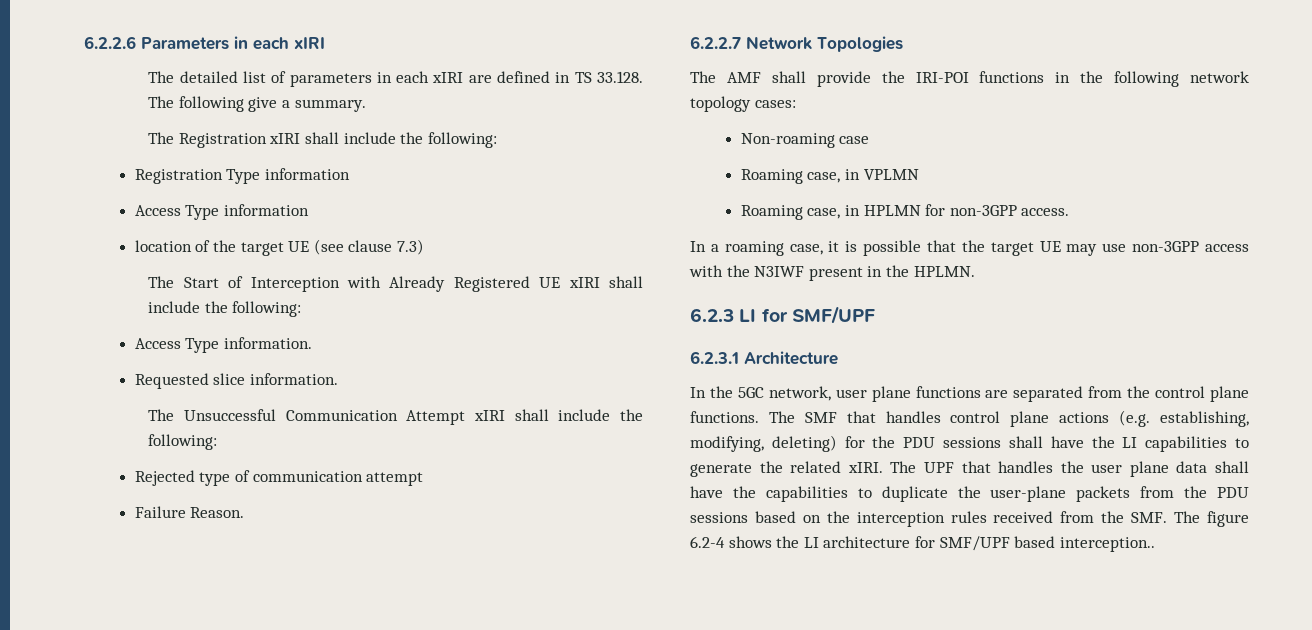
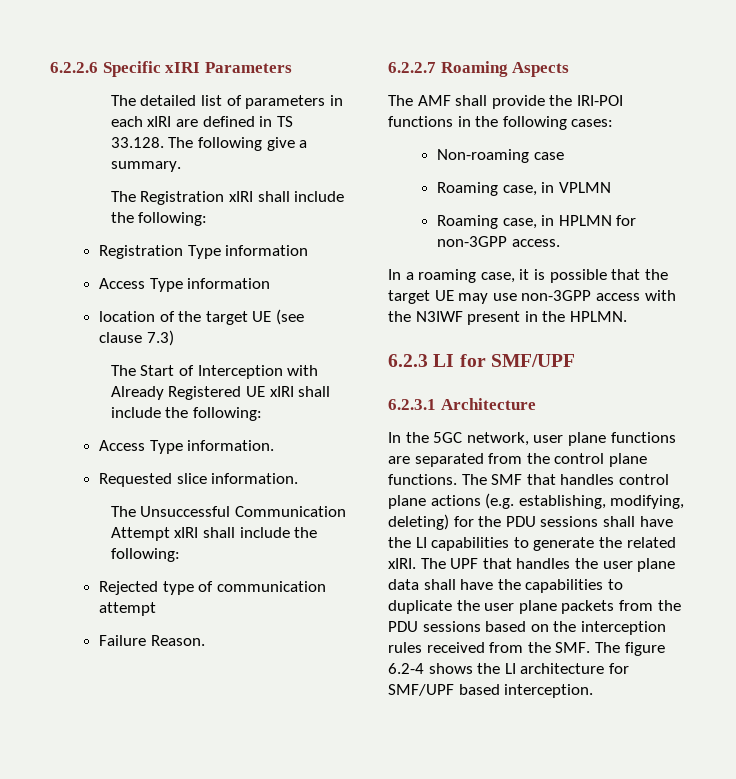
- 6.2.2.6 Parameters in each xIRI
+ 6.2.2.6 Specific xIRI Parameters
- 6.2.2.7 Network Topologies
+ 6.2.2.7 Roaming Aspects
- The AMF shall provide the IRI-POI functions in the following network topology cases:
+ The AMF shall provide the IRI-POI functions in the following cases:
- The UPF that handles the user plane data shall have the capabilities to duplicate the user-plane packets from the PDU sessions based on the interception rules received from the SMF. The figure 6.2-4 shows the LI architecture for SMF/UPF based interception..
+ The UPF that handles the user plane data shall have the capabilities to duplicate the user plane packets from the PDU sessions based on the interception rules received from the SMF. The figure 6.2-4 shows the LI architecture for SMF/UPF based interception.

